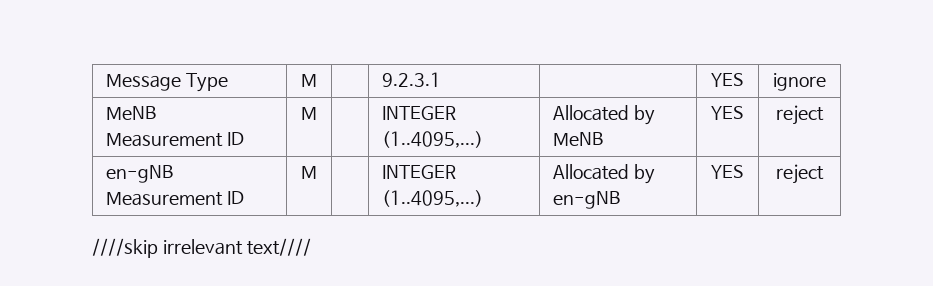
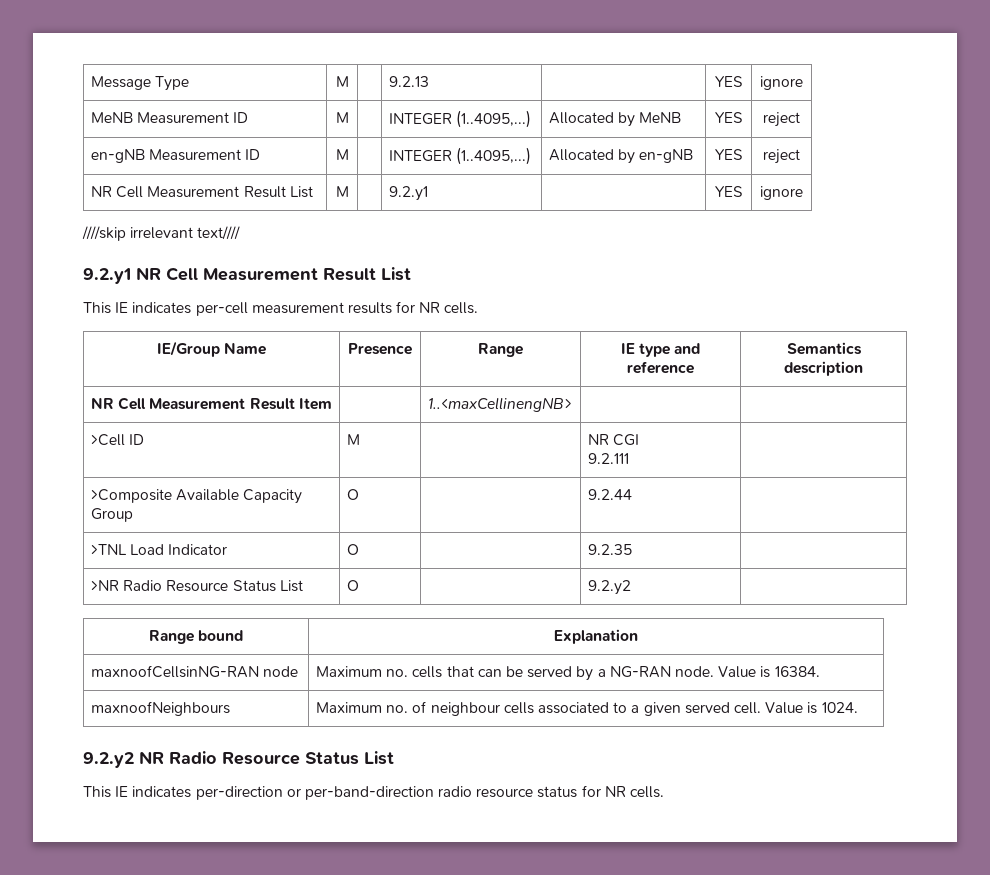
- Message Type | M | | 9.2.3.1 | | YES | ignore
+ Message Type | M | | 9.2.13 | | YES | ignore
+ NR Cell Measurement Result List | M | | 9.2.y1 | | YES | ignore
  ////skip irrelevant text////
+ 9.2.y1 NR Cell Measurement Result List
+ This IE indicates per-cell measurement results for NR cells.
+ IE/Group Name | Presence | Range | IE type and reference | Semantics description
+ NR Cell Measurement Result Item | | 1..<maxCellinengNB> | |
+ >Cell ID | M | | NR CGI
+ 9.2.111 |
+ >Composite Available Capacity Group | O | | 9.2.44 |
+ >TNL Load Indicator | O | | 9.2.35 |
+ >NR Radio Resource Status List | O | | 9.2.y2 |
+ Range bound | Explanation
+ maxnoofCellsinNG-RAN node | Maximum no. cells that can be served by a NG-RAN node. Value is 16384.
+ maxnoofNeighbours | Maximum no. of neighbour cells associated to a given served cell. Value is 1024.
+ 9.2.y2 NR Radio Resource Status List
+ This IE indicates per-direction or per-band-direction radio resource status for NR cells.

